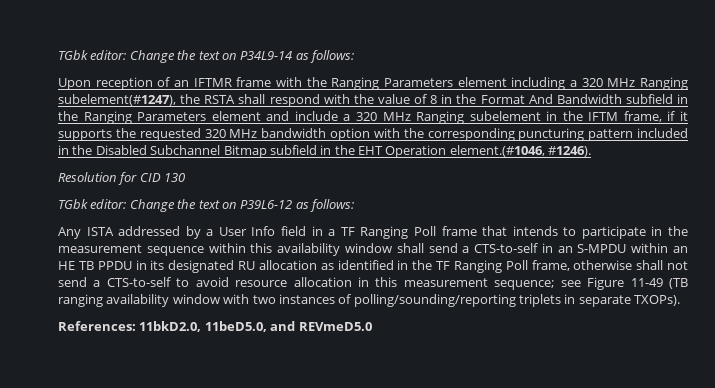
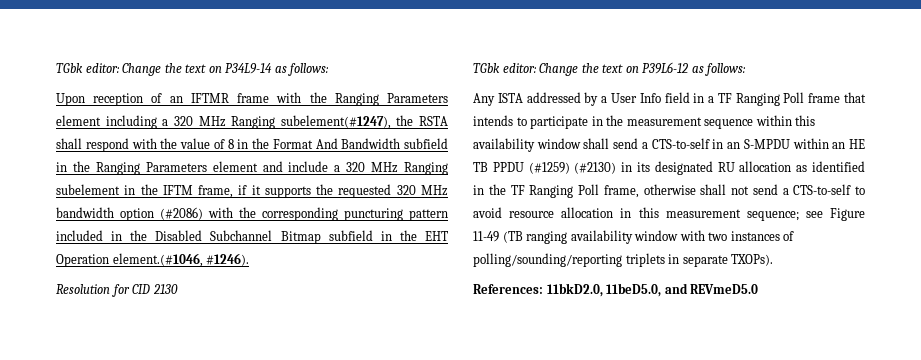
- Upon reception of an IFTMR frame with the Ranging Parameters element including a 320 MHz Ranging subelement(#1247), the RSTA shall respond with the value of 8 in the Format And Bandwidth subfield in the Ranging Parameters element and include a 320 MHz Ranging subelement in the IFTM frame, if it supports the requested 320 MHz bandwidth option with the corresponding puncturing pattern included in the Disabled Subchannel Bitmap subfield in the EHT Operation element.(#1046, #1246).
+ Upon reception of an IFTMR frame with the Ranging Parameters element including a 320 MHz Ranging subelement(#1247), the RSTA shall respond with the value of 8 in the Format And Bandwidth subfield in the Ranging Parameters element and include a 320 MHz Ranging subelement in the IFTM frame, if it supports the requested 320 MHz bandwidth option (#2086) with the corresponding puncturing pattern included in the Disabled Subchannel Bitmap subfield in the EHT Operation element.(#1046, #1246).
- Resolution for CID 130
+ Resolution for CID 2130
- Any ISTA addressed by a User Info field in a TF Ranging Poll frame that intends to participate in the measurement sequence within this availability window shall send a CTS-to-self in an S-MPDU within an HE TB PPDU in its designated RU allocation as identified in the TF Ranging Poll frame, otherwise shall not send a CTS-to-self to avoid resource allocation in this measurement sequence;
+ Any ISTA addressed by a User Info field in a TF Ranging Poll frame that intends to participate in the measurement sequence within this availability window shall send a CTS-to-self in an S-MPDU within an HE TB PPDU (#1259) (#2130) in its designated RU allocation as identified in the TF Ranging Poll frame, otherwise shall not send a CTS-to-self to avoid resource allocation in this measurement sequence;

